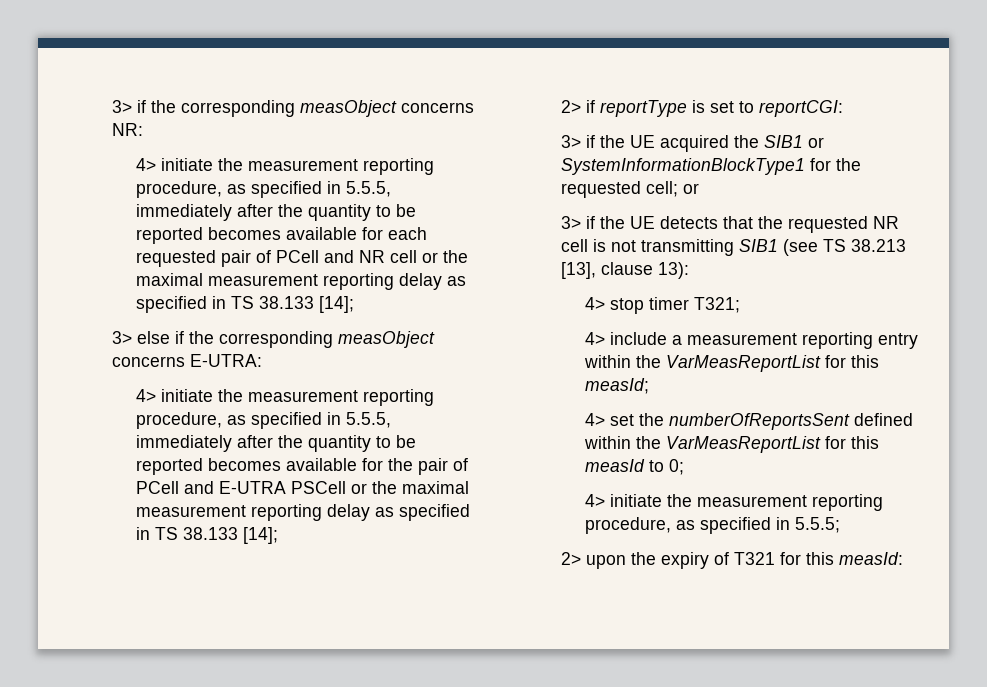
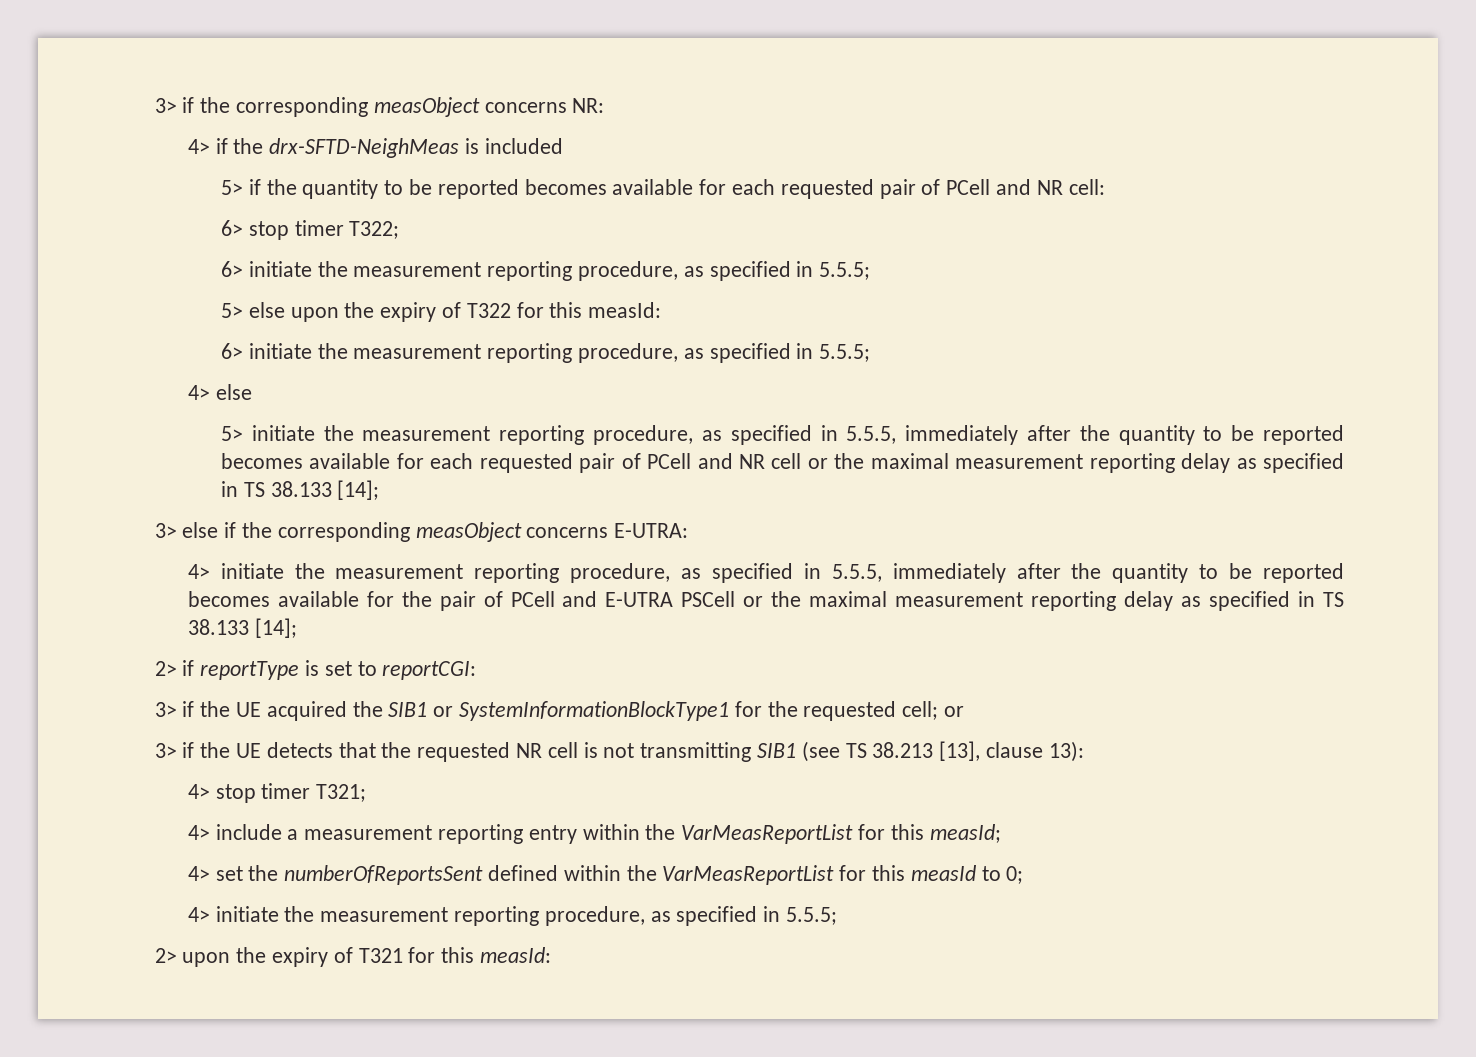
- 4> initiate the measurement reporting procedure, as specified in 5.5.5, immediately after the quantity to be reported becomes available for each requested pair of PCell and NR cell or the maximal measurement reporting delay as specified in TS 38.133 [14];
+ 4> if the drx-SFTD-NeighMeas is included
+ 5> if the quantity to be reported becomes available for each requested pair of PCell and NR cell:
+ 6> stop timer T322;
+ 6> initiate the measurement reporting procedure, as specified in 5.5.5;
+ 5> else upon the expiry of T322 for this measId:
+ 6> initiate the measurement reporting procedure, as specified in 5.5.5;
+ 4> else
+ 5> initiate the measurement reporting procedure, as specified in 5.5.5, immediately after the quantity to be reported becomes available for each requested pair of PCell and NR cell or the maximal measurement reporting delay as specified in TS 38.133 [14];

